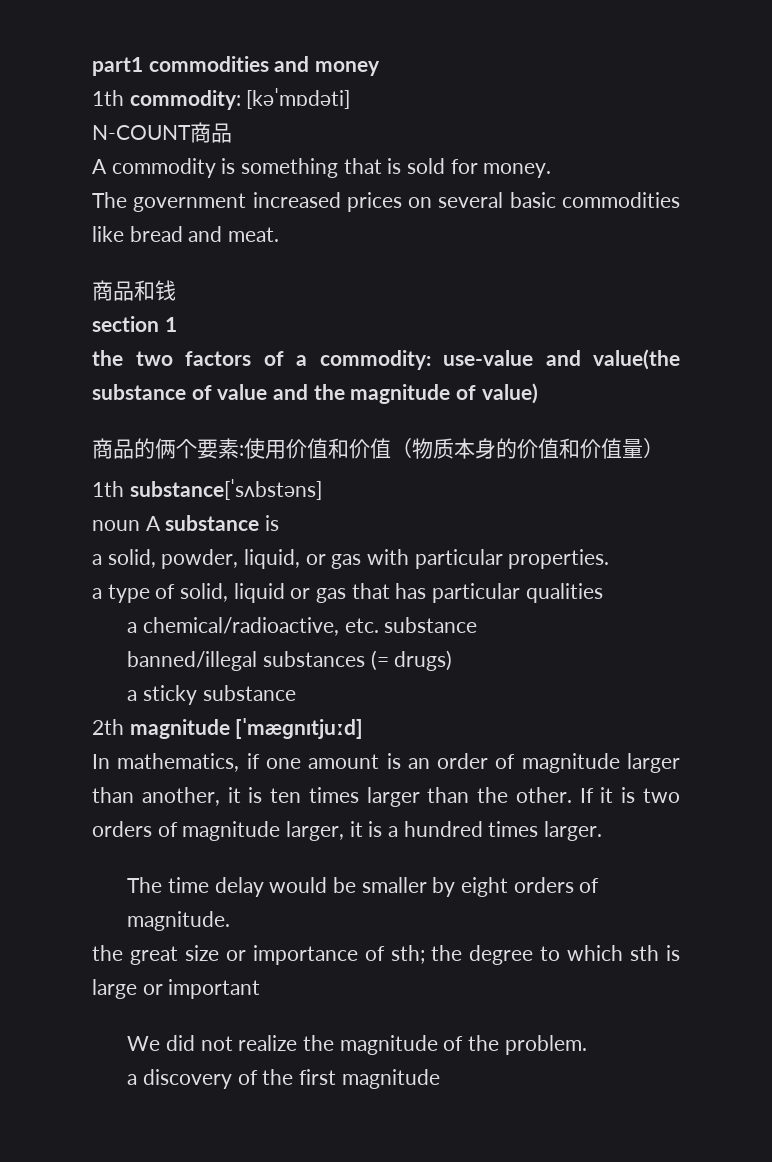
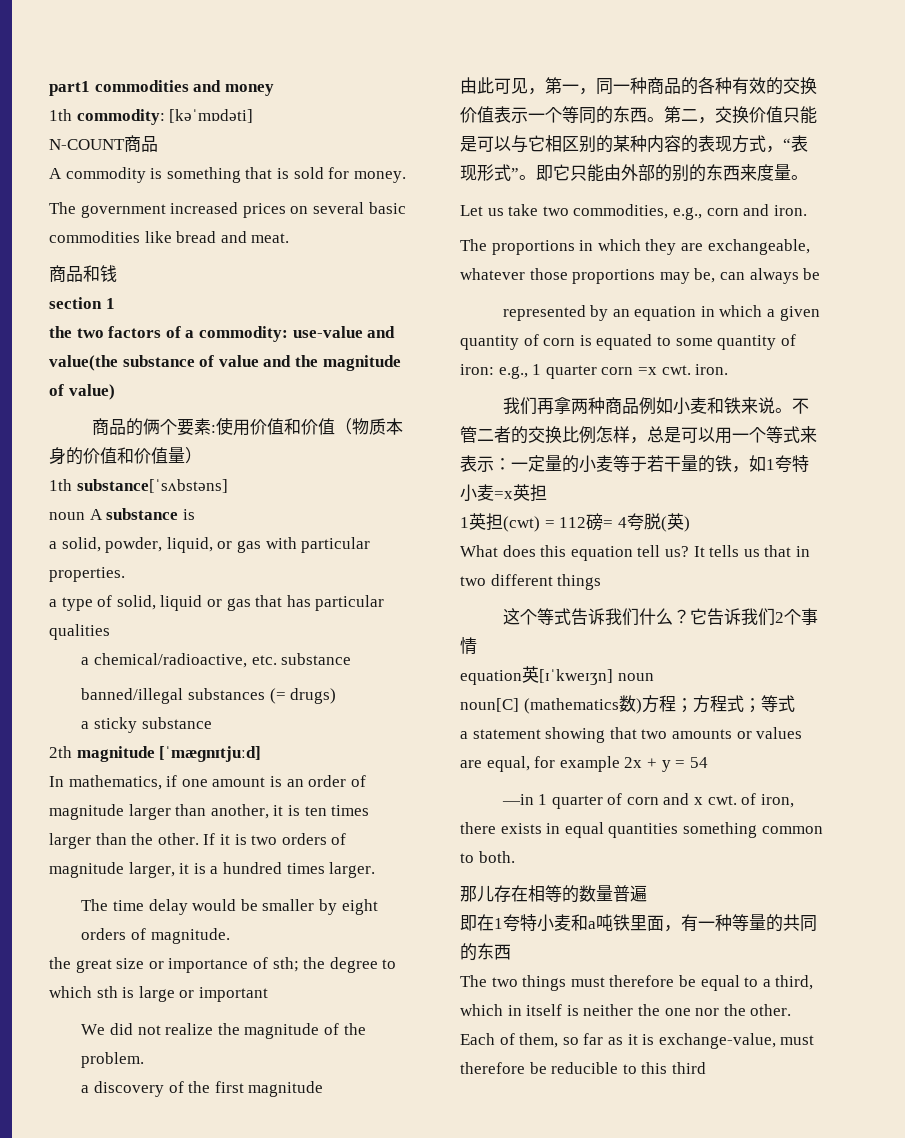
+ 由此可见，第一，同一种商品的各种有效的交换价值表示一个等同的东西。第二，交换价值只能是可以与它相区别的某种内容的表现方式，“表现形式”。即它只能由外部的别的东西来度量。
+ Let us take two commodities, e.g., corn and iron.
+ The proportions in which they are exchangeable, whatever those proportions may be, can always be
+ represented by an equation in which a given quantity of corn is equated to some quantity of iron: e.g., 1 quarter corn =x cwt. iron.
+ 我们再拿两种商品例如小麦和铁来说。不管二者的交换比例怎样，总是可以用一个等式来表示：一定量的小麦等于若干量的铁，如1夸特小麦=x英担
+ 1英担(cwt) = 112磅= 4夸脱(英)
+ What does this equation tell us? It tells us that in two different things
+ 这个等式告诉我们什么？它告诉我们2个事情
+ equation英[ɪˈkweɪʒn] noun
+ noun[C] (mathematics数)方程；方程式；等式
+ a statement showing that two amounts or values are equal, for example 2x + y = 54
+ —in 1 quarter of corn and x cwt. of iron, there exists in equal quantities something common to both.
+ 那儿存在相等的数量普遍
+ 即在1夸特小麦和a吨铁里面，有一种等量的共同的东西
+ The two things must therefore be equal to a third, which in itself is neither the one nor the other. Each of them, so far as it is exchange-value, must therefore be reducible to this third

